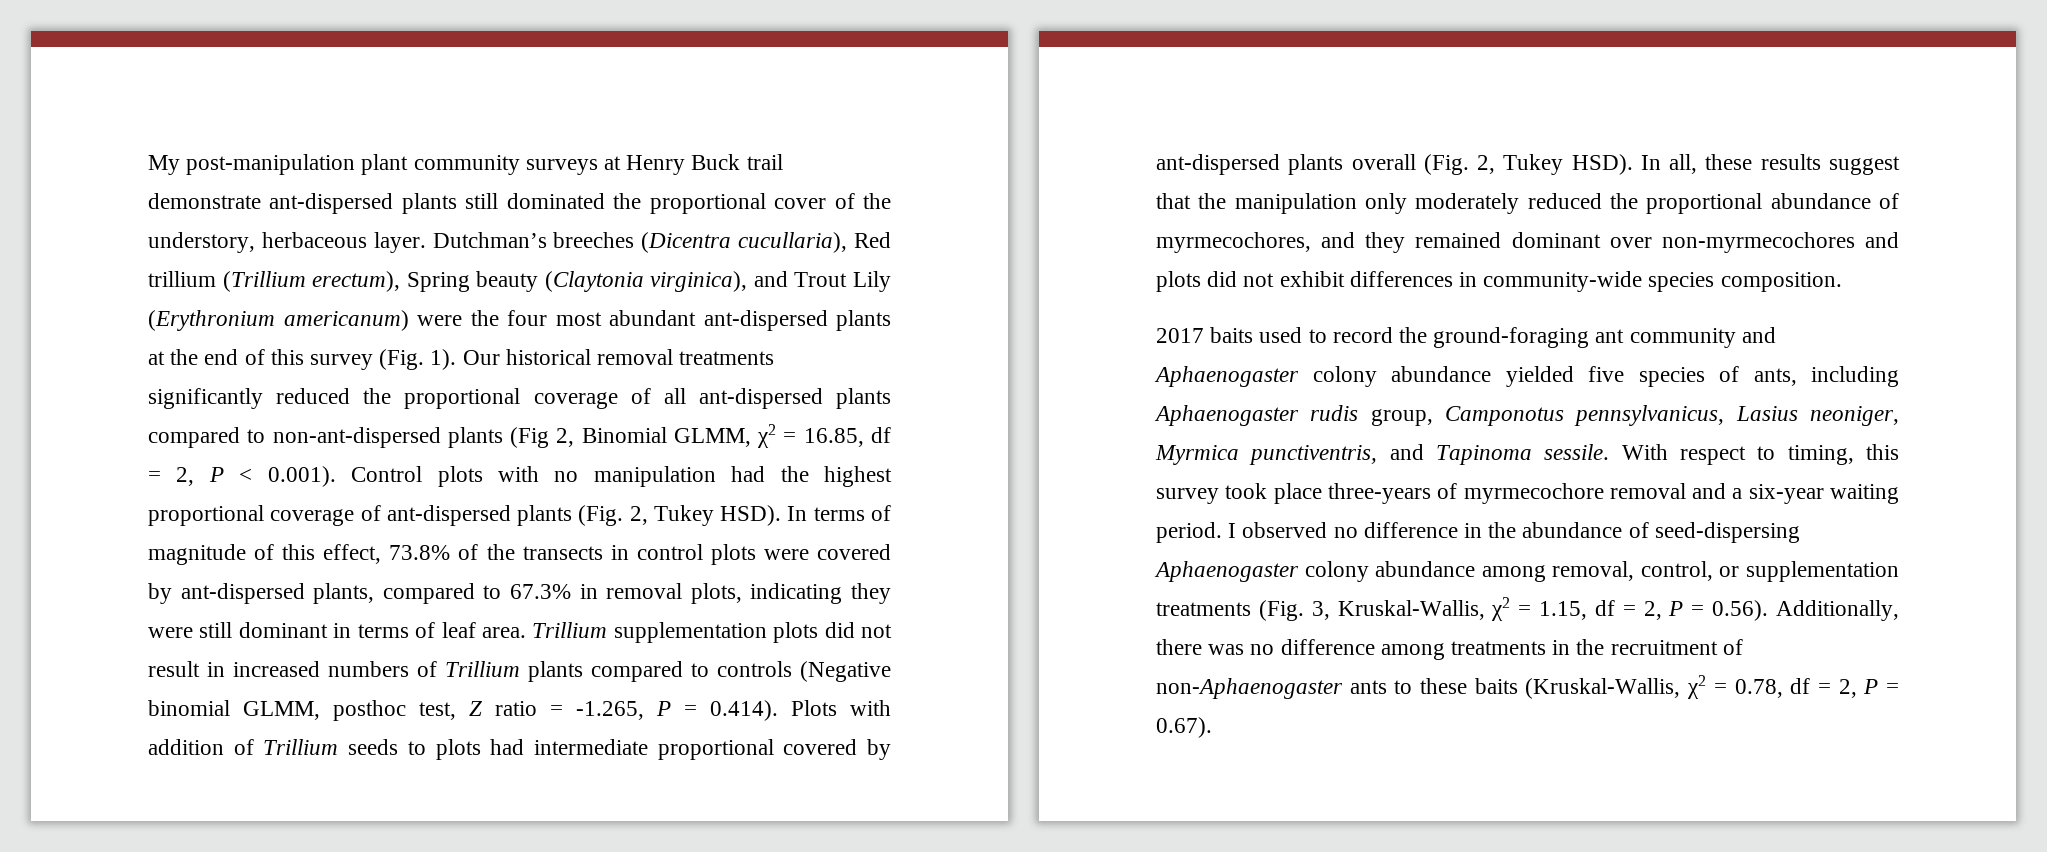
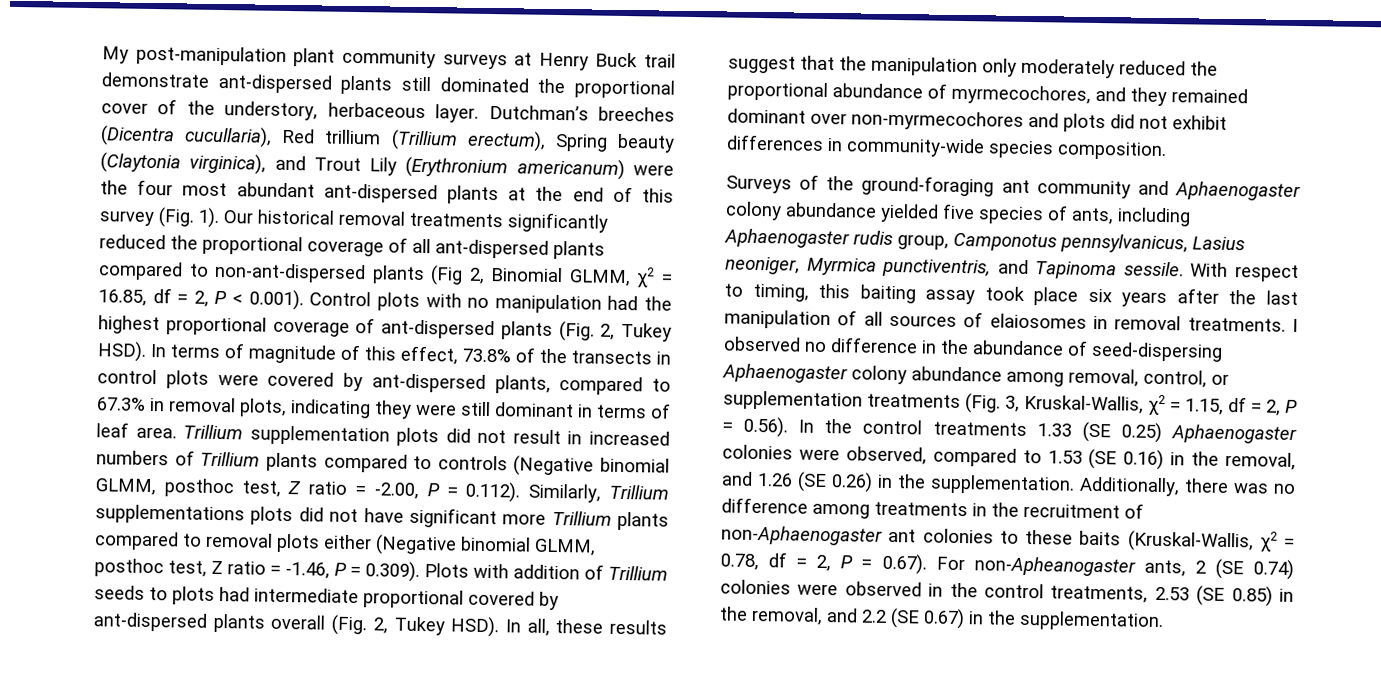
- Trillium supplementation plots did not result in increased numbers of Trillium plants compared to controls (Negative binomial GLMM, posthoc test, Z ratio = -1.265, P = 0.414). Plots with addition of Trillium seeds to plots had intermediate proportional covered by ant-dispersed plants overall (Fig. 2, Tukey HSD).
+ Trillium supplementation plots did not result in increased numbers of Trillium plants compared to controls (Negative binomial GLMM, posthoc test, Z ratio = -2.00, P = 0.112). Similarly, Trillium supplementations plots did not have significant more Trillium plants compared to removal plots either (Negative binomial GLMM, posthoc test, Z ratio = -1.46, P = 0.309). Plots with addition of Trillium seeds to plots had intermediate proportional covered by ant-dispersed plants overall (Fig. 2, Tukey HSD).
- 2017 baits used to record the ground-foraging ant community and Aphaenogaster colony abundance yielded five species of ants, including Aphaenogaster rudis group, Camponotus pennsylvanicus, Lasius neoniger, Myrmica punctiventris, and Tapinoma sessile.
+ Surveys of the ground-foraging ant community and Aphaenogaster colony abundance yielded five species of ants, including Aphaenogaster rudis group, Camponotus pennsylvanicus, Lasius neoniger, Myrmica punctiventris, and Tapinoma sessile.
- With respect to timing, this survey took place three-years of myrmecochore removal and a six-year waiting period.
+ With respect to timing, this baiting assay took place six years after the last manipulation of all sources of elaiosomes in removal treatments.
- I observed no difference in the abundance of seed-dispersing Aphaenogaster colony abundance among removal, control, or supplementation treatments (Fig. 3, Kruskal-Wallis, χ2 = 1.15, df = 2, P = 0.56). Additionally, there was no difference among treatments in the recruitment of non-Aphaenogaster ants to these baits (Kruskal-Wallis, χ2 = 0.78, df = 2, P = 0.67).
+ I observed no difference in the abundance of seed-dispersing Aphaenogaster colony abundance among removal, control, or supplementation treatments (Fig. 3, Kruskal-Wallis, χ2 = 1.15, df = 2, P = 0.56). In the control treatments 1.33 (SE 0.25) Aphaenogaster colonies were observed, compared to 1.53 (SE 0.16) in the removal, and 1.26 (SE 0.26) in the supplementation. Additionally, there was no difference among treatments in the recruitment of non-Aphaenogaster ant colonies to these baits (Kruskal-Wallis, χ2 = 0.78, df = 2, P = 0.67). For non-Apheanogaster ants, 2 (SE 0.74) colonies were observed in the control treatments, 2.53 (SE 0.85) in the removal, and 2.2 (SE 0.67) in the supplementation.

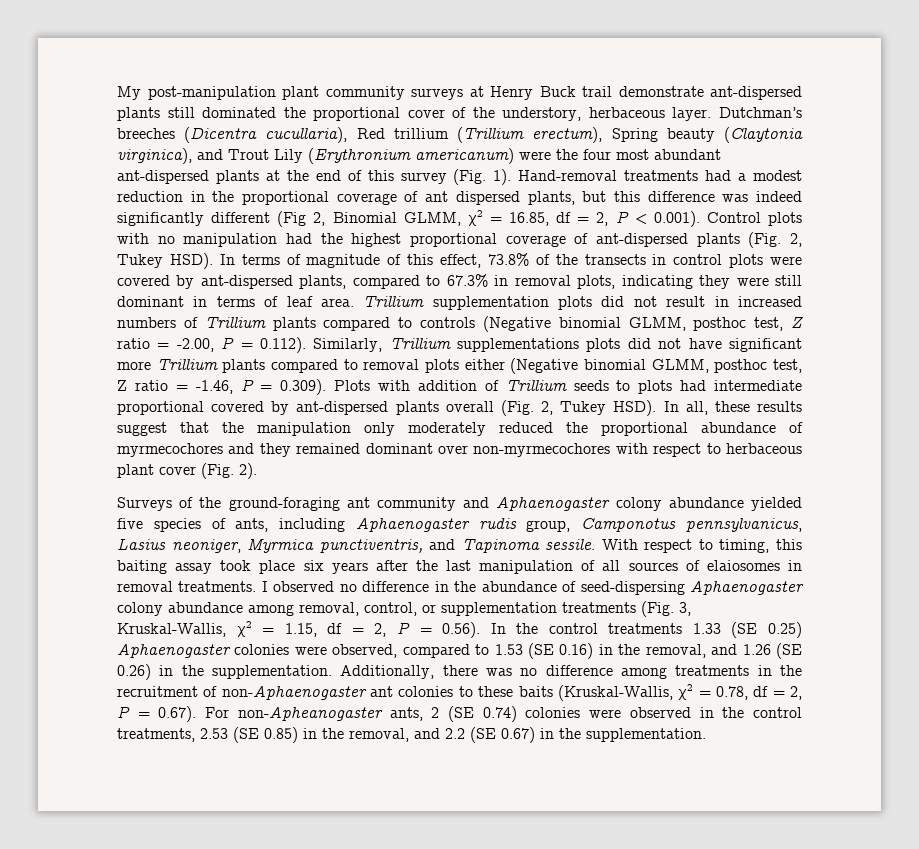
- Our historical removal treatments significantly reduced the proportional coverage of all ant-dispersed plants compared to non-ant-dispersed plants (Fig 2, Binomial GLMM, χ2 = 16.85, df = 2, P < 0.001). Control plots with no manipulation had the highest proportional coverage of ant-dispersed plants (Fig. 2, Tukey HSD).
+ Hand-removal treatments had a modest reduction in the proportional coverage of ant dispersed plants, but this difference was indeed significantly different (Fig 2, Binomial GLMM, χ2 = 16.85, df = 2, P < 0.001). Control plots with no manipulation had the highest proportional coverage of ant-dispersed plants (Fig. 2, Tukey HSD).
- In all, these results suggest that the manipulation only moderately reduced the proportional abundance of myrmecochores, and they remained dominant over non-myrmecochores and plots did not exhibit differences in community-wide species composition.
+ In all, these results suggest that the manipulation only moderately reduced the proportional abundance of myrmecochores and they remained dominant over non-myrmecochores with respect to herbaceous plant cover (Fig. 2).

